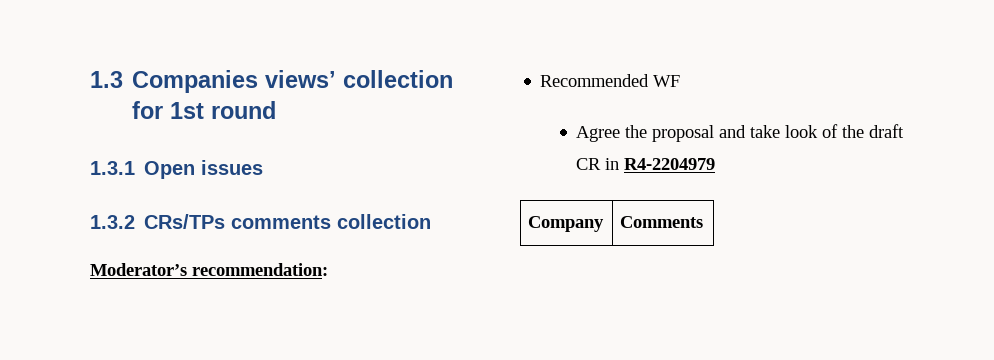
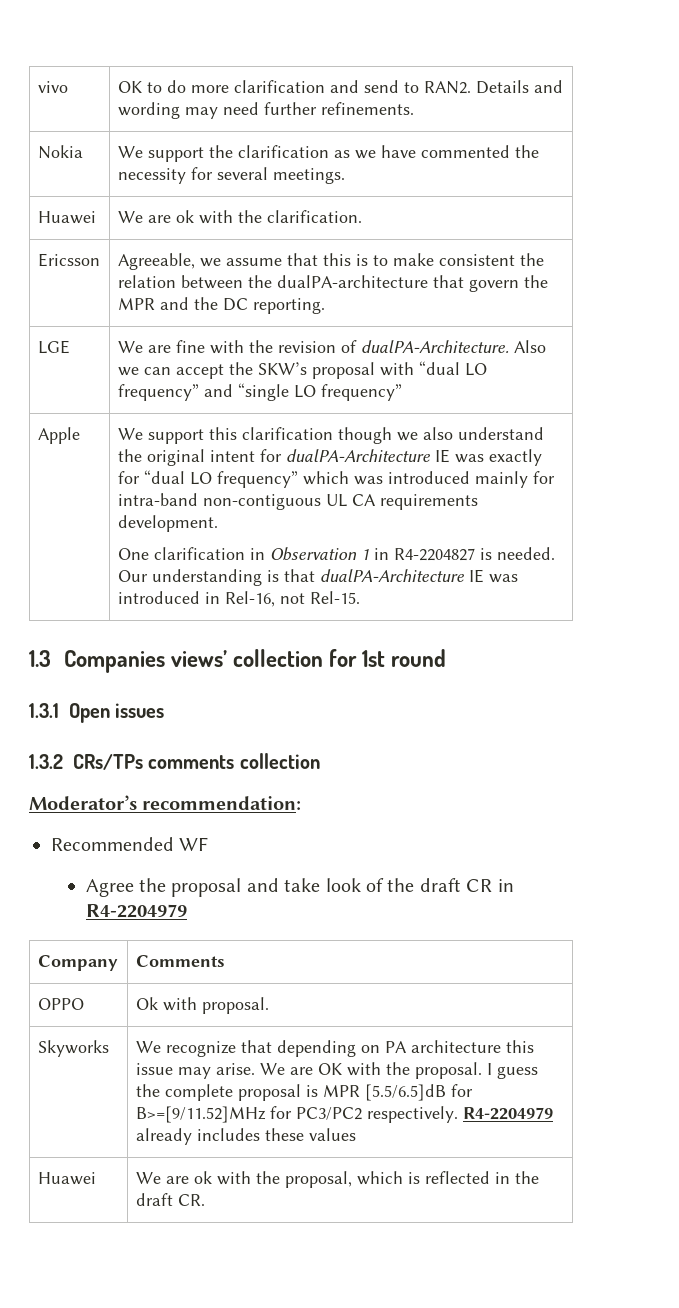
+ vivo | OK to do more clarification and send to RAN2. Details and wording may need further refinements.
+ Nokia | We support the clarification as we have commented the necessity for several meetings.
+ Huawei | We are ok with the clarification.
+ Ericsson | Agreeable, we assume that this is to make consistent the relation between the dualPA-architecture that govern the MPR and the DC reporting.
+ LGE | We are fine with the revision of dualPA-Architecture. Also we can accept the SKW’s proposal with “dual LO frequency” and “single LO frequency”
+ Apple | We support this clarification though we also understand the original intent for dualPA-Architecture IE was exactly for “dual LO frequency” which was introduced mainly for intra-band non-contiguous UL CA requirements development.
+ One clarification in Observation 1 in R4-2204827 is needed. Our understanding is that dualPA-Architecture IE was introduced in Rel-16, not Rel-15.
+ OPPO | Ok with proposal.
+ Skyworks | We recognize that depending on PA architecture this issue may arise. We are OK with the proposal. I guess the complete proposal is MPR [5.5/6.5]dB for B>=[9/11.52]MHz for PC3/PC2 respectively. R4-2204979 already includes these values
+ Huawei | We are ok with the proposal, which is reflected in the draft CR.

